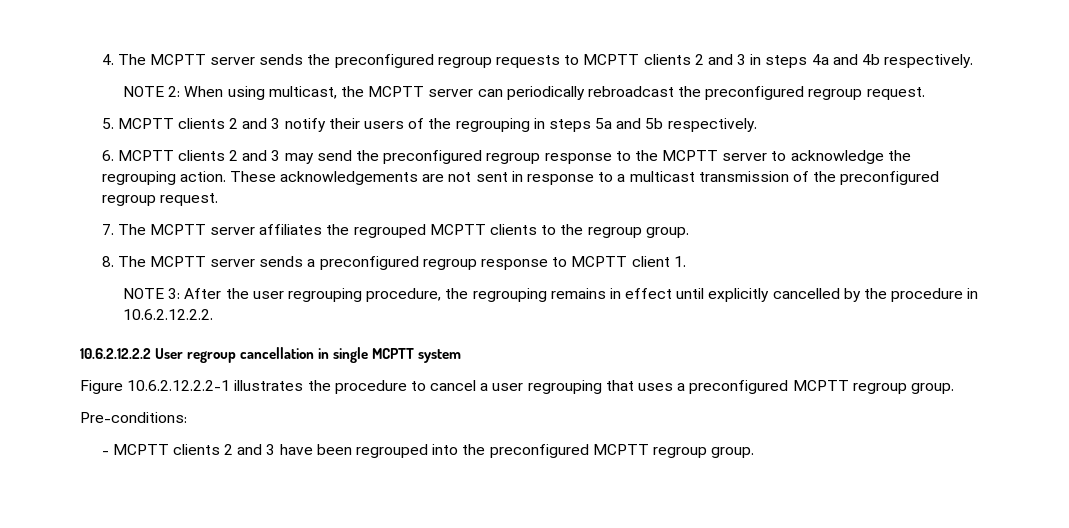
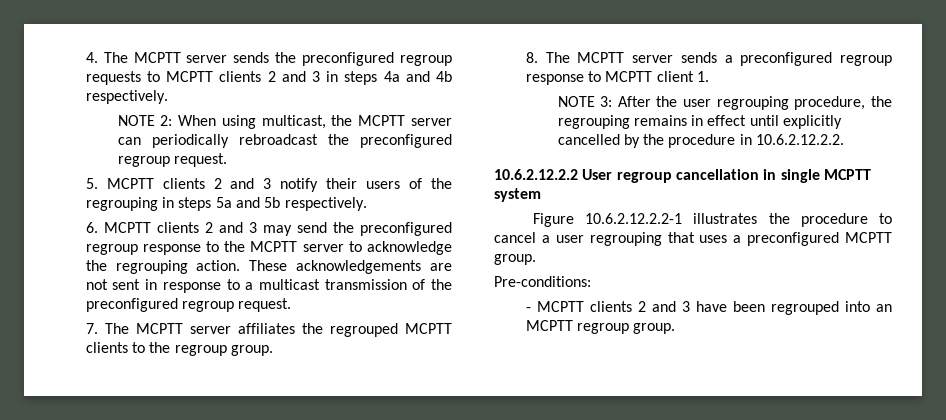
- Figure 10.6.2.12.2.2-1 illustrates the procedure to cancel a user regrouping that uses a preconfigured MCPTT regroup group.
+ Figure 10.6.2.12.2.2-1 illustrates the procedure to cancel a user regrouping that uses a preconfigured MCPTT group.
- - MCPTT clients 2 and 3 have been regrouped into the preconfigured MCPTT regroup group.
+ - MCPTT clients 2 and 3 have been regrouped into an MCPTT regroup group.

